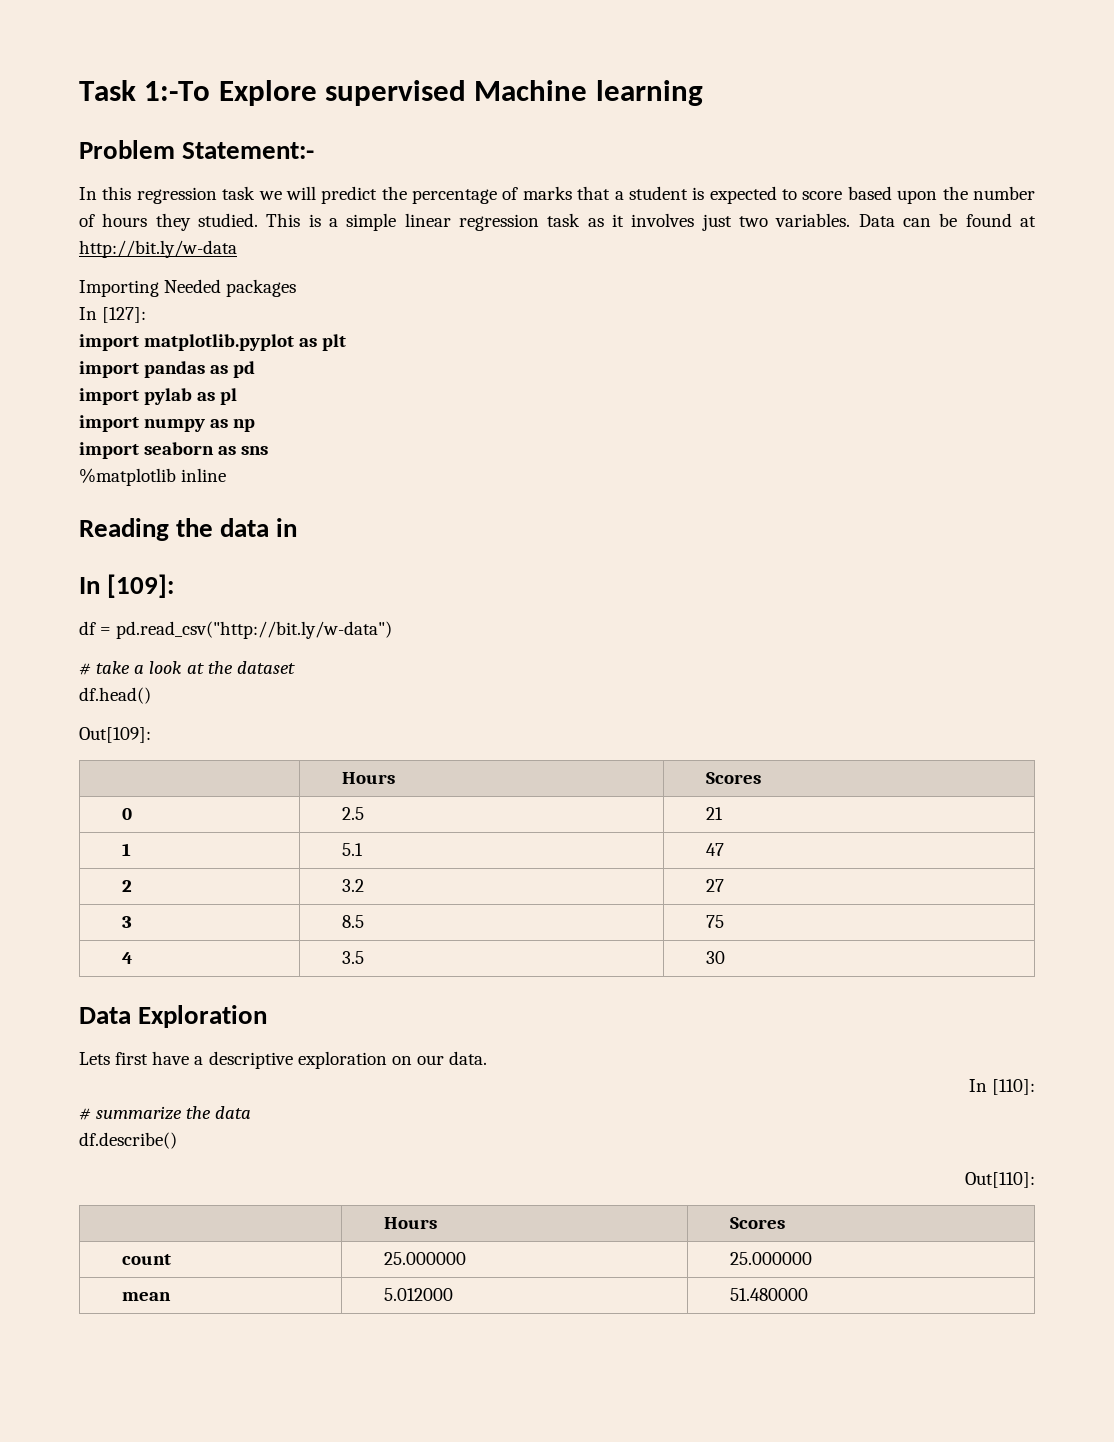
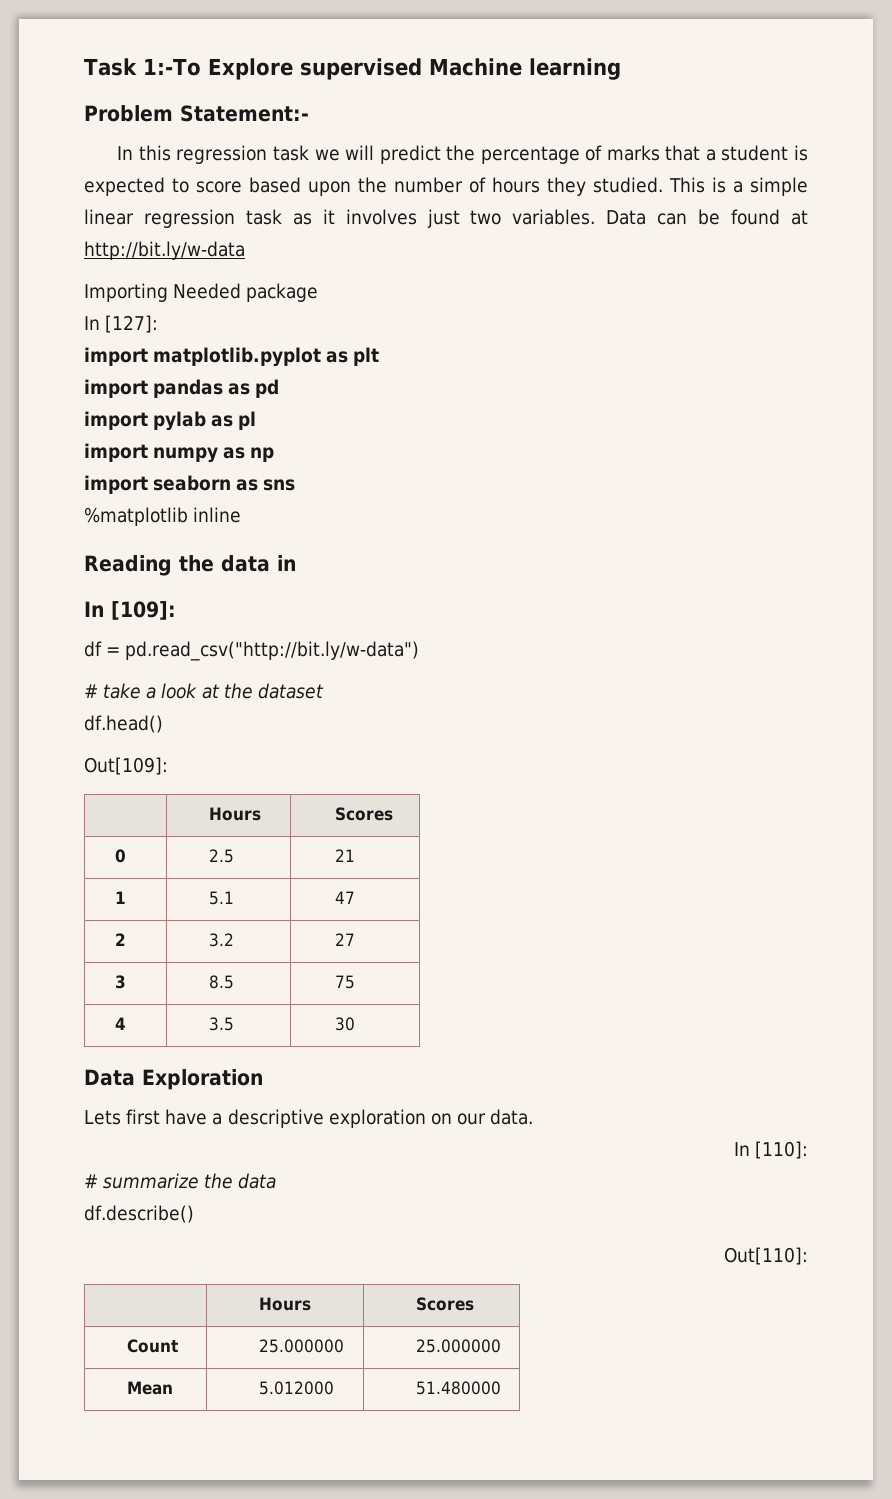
- Importing Needed packages
+ Importing Needed package
- count | 25.000000 | 25.000000
+ Count | 25.000000 | 25.000000
- mean | 5.012000 | 51.480000
+ Mean | 5.012000 | 51.480000

